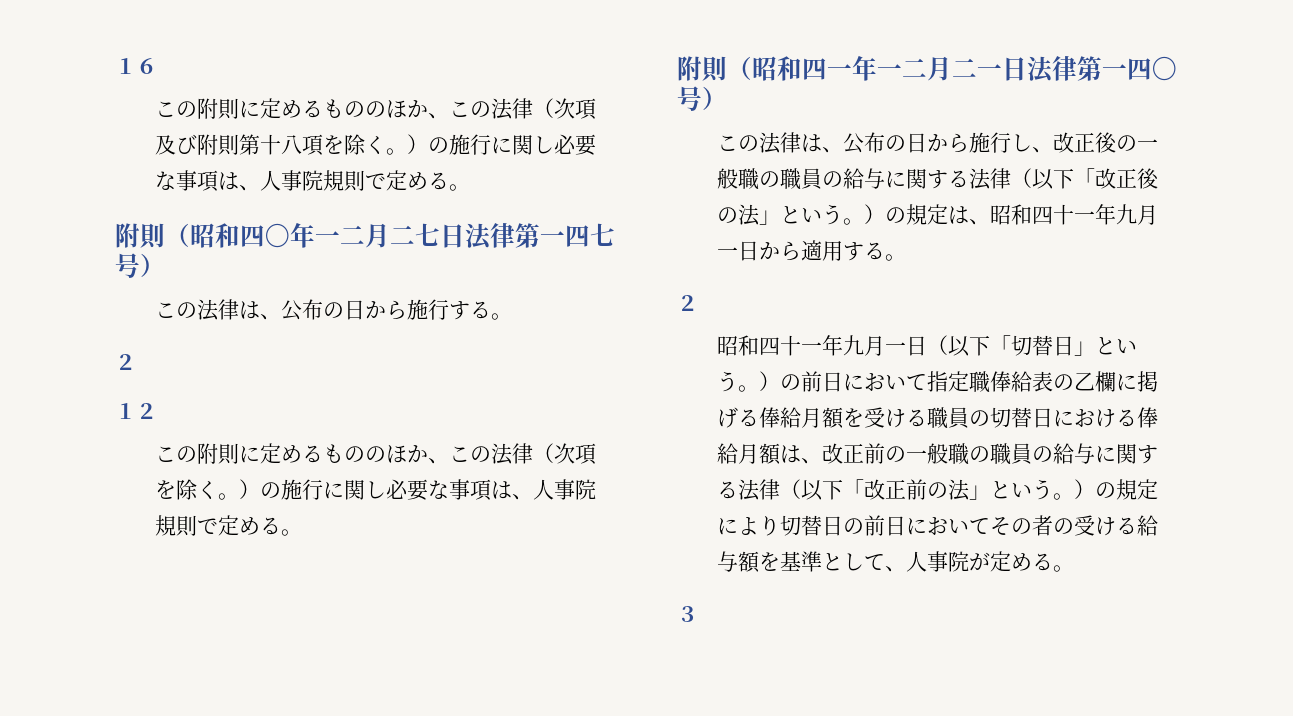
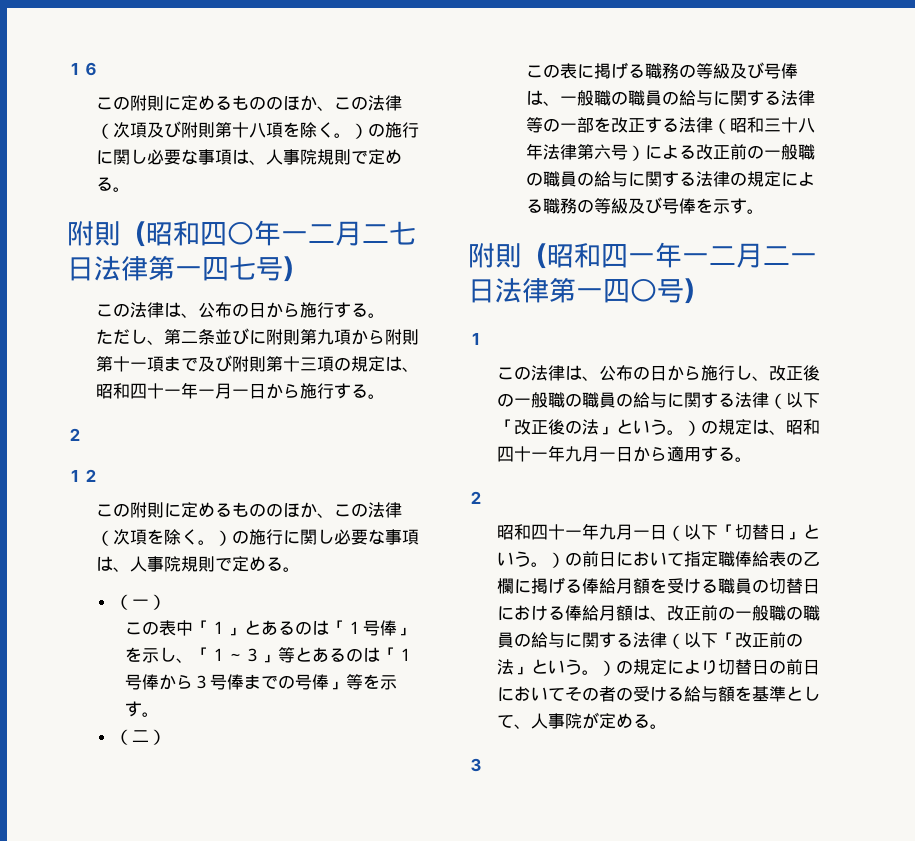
+ ただし、第二条並びに附則第九項から附則第十一項まで及び附則第十三項の規定は、昭和四十一年一月一日から施行する。
+ （一）
+ この表中「１」とあるのは「１号俸」を示し、「１～３」等とあるのは「１号俸から３号俸までの号俸」等を示す。
+ （二）
+ この表に掲げる職務の等級及び号俸は、一般職の職員の給与に関する法律等の一部を改正する法律（昭和三十八年法律第六号）による改正前の一般職の職員の給与に関する法律の規定による職務の等級及び号俸を示す。
  附則（昭和四一年一二月二一日法律第一四〇号）
+ １

